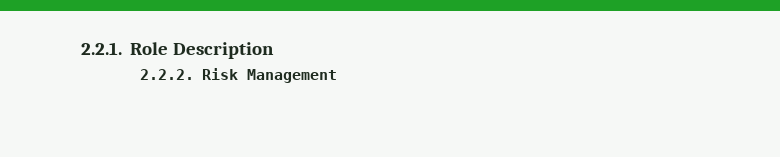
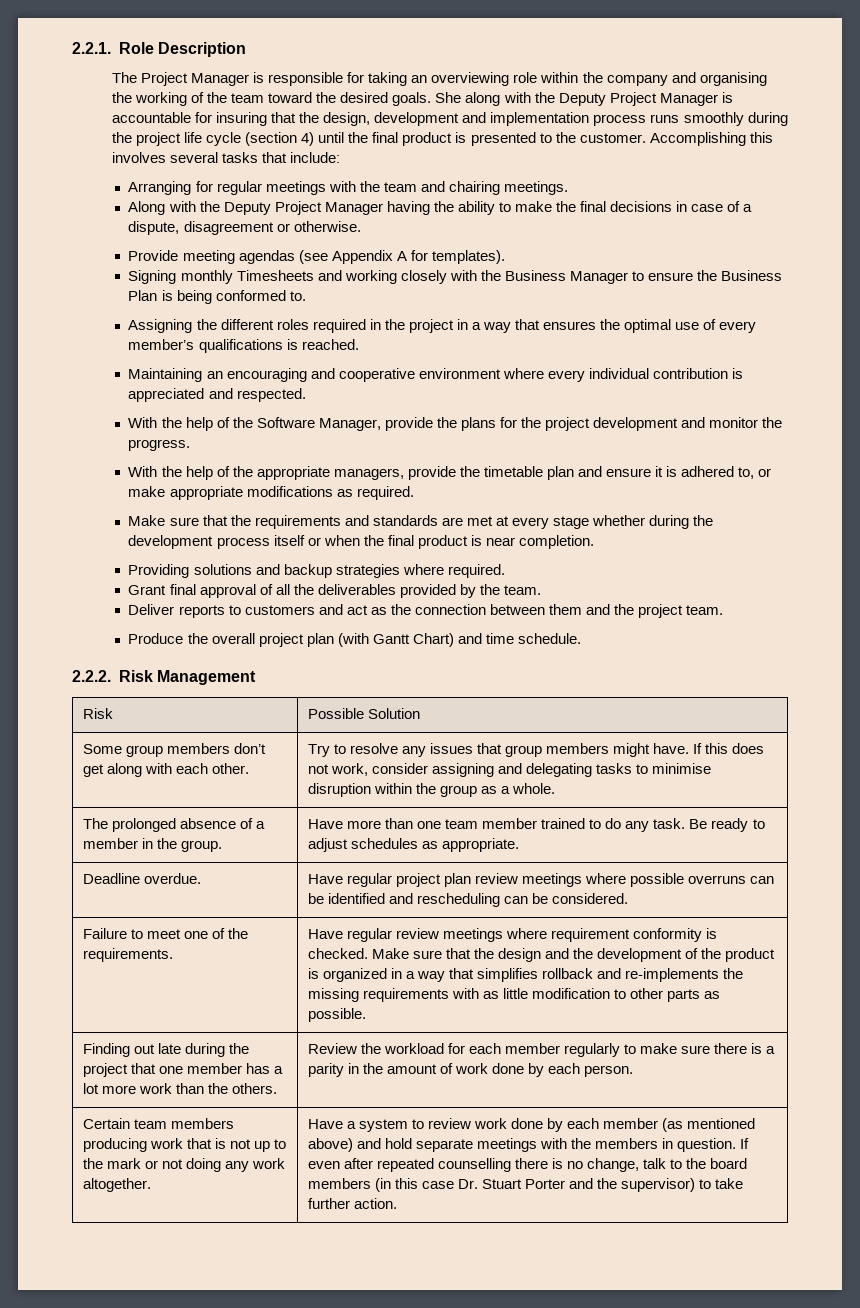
+ The Project Manager is responsible for taking an overviewing role within the company and organising the working of the team toward the desired goals. She along with the Deputy Project Manager is accountable for insuring that the design, development and implementation process runs smoothly during the project life cycle (section 4) until the final product is presented to the customer. Accomplishing this involves several tasks that include:
+ Arranging for regular meetings with the team and chairing meetings.
+ Along with the Deputy Project Manager having the ability to make the final decisions in case of a dispute, disagreement or otherwise.
+ Provide meeting agendas (see Appendix A for templates).
+ Signing monthly Timesheets and working closely with the Business Manager to ensure the Business Plan is being conformed to.
+ Assigning the different roles required in the project in a way that ensures the optimal use of every member’s qualifications is reached.
+ Maintaining an encouraging and cooperative environment where every individual contribution is appreciated and respected.
+ With the help of the Software Manager, provide the plans for the project development and monitor the progress.
+ With the help of the appropriate managers, provide the timetable plan and ensure it is adhered to, or make appropriate modifications as required.
+ Make sure that the requirements and standards are met at every stage whether during the development process itself or when the final product is near completion.
+ Providing solutions and backup strategies where required.
+ Grant final approval of all the deliverables provided by the team.
+ Deliver reports to customers and act as the connection between them and the project team.
+ Produce the overall project plan (with Gantt Chart) and time schedule.
  2.2.2. Risk Management
+ Risk | Possible Solution
+ Some group members don’t get along with each other. | Try to resolve any issues that group members might have. If this does not work, consider assigning and delegating tasks to minimise disruption within the group as a whole.
+ The prolonged absence of a member in the group. | Have more than one team member trained to do any task. Be ready to adjust schedules as appropriate.
+ Deadline overdue. | Have regular project plan review meetings where possible overruns can be identified and rescheduling can be considered.
+ Failure to meet one of the requirements. | Have regular review meetings where requirement conformity is checked. Make sure that the design and the development of the product is organized in a way that simplifies rollback and re-implements the missing requirements with as little modification to other parts as possible.
+ Finding out late during the project that one member has a lot more work than the others. | Review the workload for each member regularly to make sure there is a parity in the amount of work done by each person.
+ Certain team members producing work that is not up to the mark or not doing any work altogether. | Have a system to review work done by each member (as mentioned above) and hold separate meetings with the members in question. If even after repeated counselling there is no change, talk to the board members (in this case Dr. Stuart Porter and the supervisor) to take further action.

